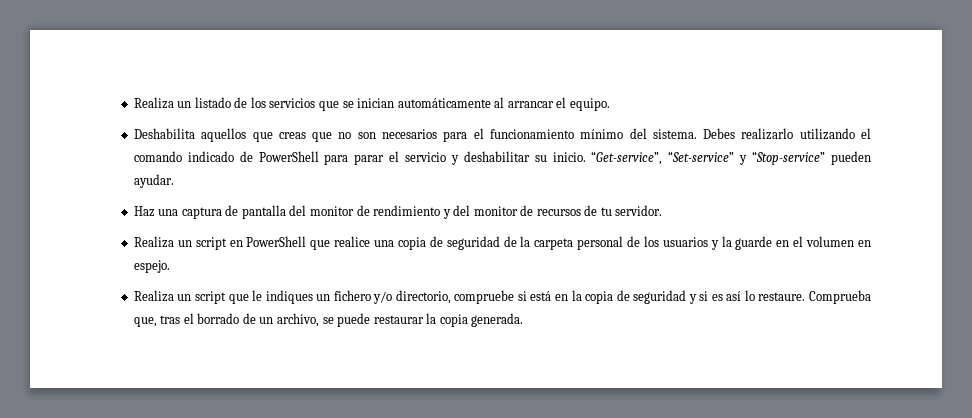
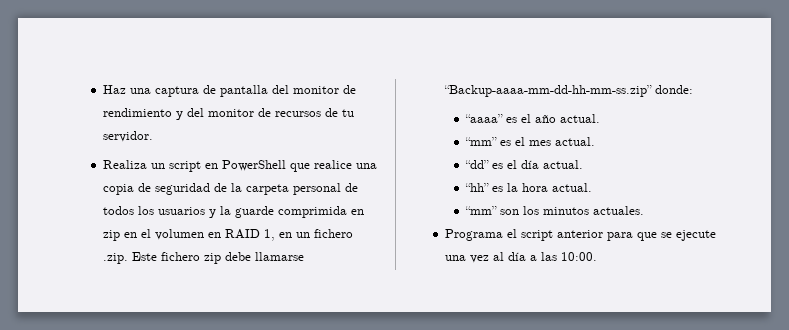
- Realiza un listado de los servicios que se inician automáticamente al arrancar el equipo.
- Deshabilita aquellos que creas que no son necesarios para el funcionamiento mínimo del sistema. Debes realizarlo utilizando el comando indicado de PowerShell para parar el servicio y deshabilitar su inicio. “Get-service”, “Set-service” y “Stop-service” pueden ayudar.
- Realiza un script en PowerShell que realice una copia de seguridad de la carpeta personal de los usuarios y la guarde en el volumen en espejo.
- Realiza un script que le indiques un fichero y/o directorio, compruebe si está en la copia de seguridad y si es así lo restaure. Comprueba que, tras el borrado de un archivo, se puede restaurar la copia generada.
+ Realiza un script en PowerShell que realice una copia de seguridad de la carpeta personal de todos los usuarios y la guarde comprimida en zip en el volumen en RAID 1, en un fichero .zip. Este fichero zip debe llamarse “Backup-aaaa-mm-dd-hh-mm-ss.zip” donde:
+ “aaaa” es el año actual.
+ “mm” es el mes actual.
+ “dd” es el día actual.
+ “hh” es la hora actual.
+ “mm” son los minutos actuales.
+ Programa el script anterior para que se ejecute una vez al día a las 10:00.

